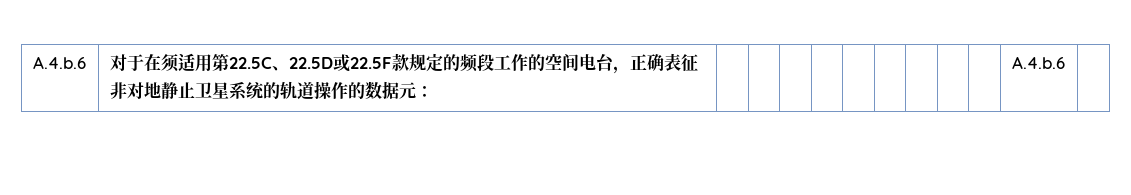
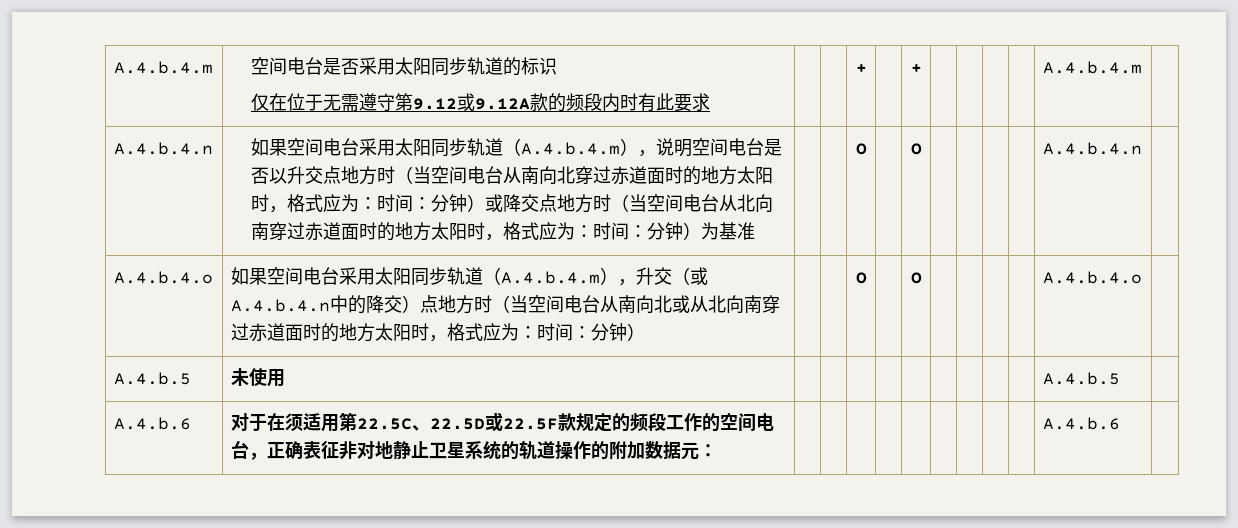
+ A.4.b.4.m | 空间电台是否采用太阳同步轨道的标识
+ 仅在位于无需遵守第9.12或9.12A款的频段内时有此要求 | | | + | | + | | | | | A.4.b.4.m |
+ A.4.b.4.n | 如果空间电台采用太阳同步轨道（A.4.b.4.m），说明空间电台是否以升交点地方时（当空间电台从南向北穿过赤道面时的地方太阳时，格式应为：时间：分钟）或降交点地方时（当空间电台从北向南穿过赤道面时的地方太阳时，格式应为：时间：分钟）为基准 | | | O | | O | | | | | A.4.b.4.n |
+ A.4.b.4.o | 如果空间电台采用太阳同步轨道（A.4.b.4.m），升交（或A.4.b.4.n中的降交）点地方时（当空间电台从南向北或从北向南穿过赤道面时的地方太阳时，格式应为：时间：分钟） | | | O | | O | | | | | A.4.b.4.o |
+ A.4.b.5 | 未使用 | | | | | | | | | | A.4.b.5 |
- A.4.b.6 | 对于在须适用第22.5C、22.5D或22.5F款规定的频段工作的空间电台，正确表征非对地静止卫星系统的轨道操作的数据元： | | | | | | | | | | A.4.b.6 |
+ A.4.b.6 | 对于在须适用第22.5C、22.5D或22.5F款规定的频段工作的空间电台，正确表征非对地静止卫星系统的轨道操作的附加数据元： | | | | | | | | | | A.4.b.6 |

